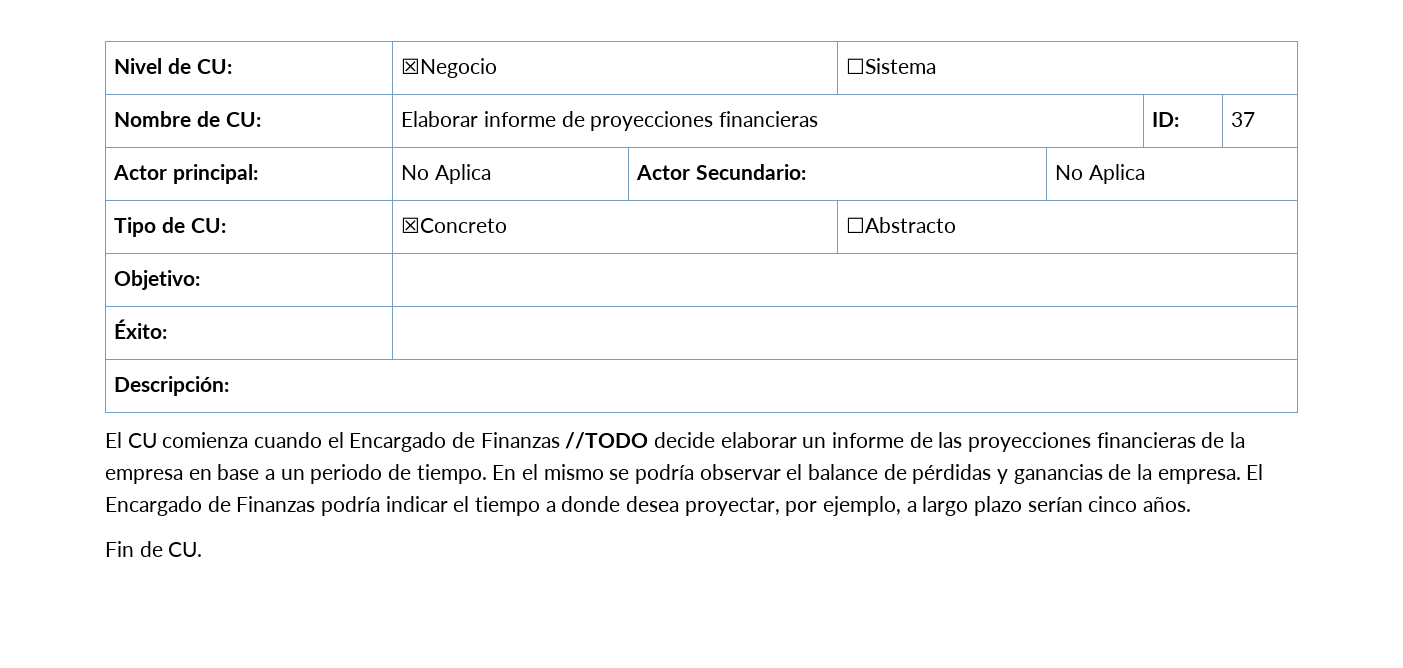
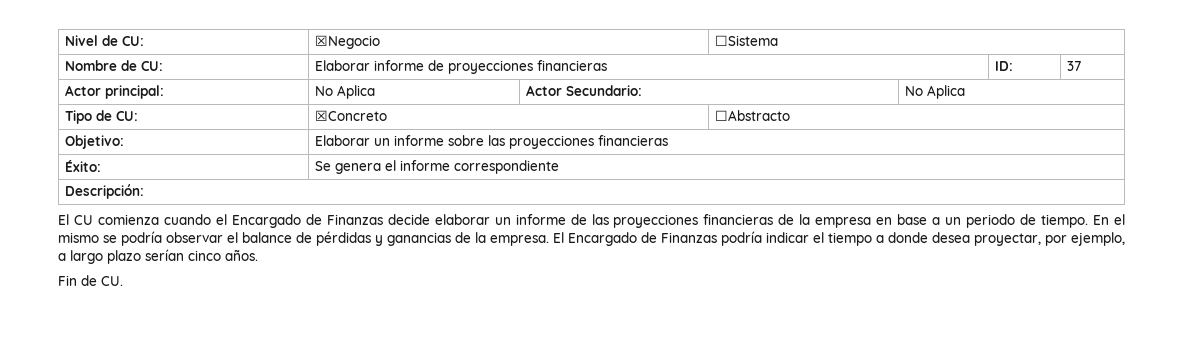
- Objetivo: |
- Éxito: |
+ Objetivo: | Elaborar un informe sobre las proyecciones financieras
+ Éxito: | Se genera el informe correspondiente
- El CU comienza cuando el Encargado de Finanzas //TODO decide elaborar un informe de las proyecciones financieras de la empresa en base a un periodo de tiempo.
+ El CU comienza cuando el Encargado de Finanzas decide elaborar un informe de las proyecciones financieras de la empresa en base a un periodo de tiempo.

